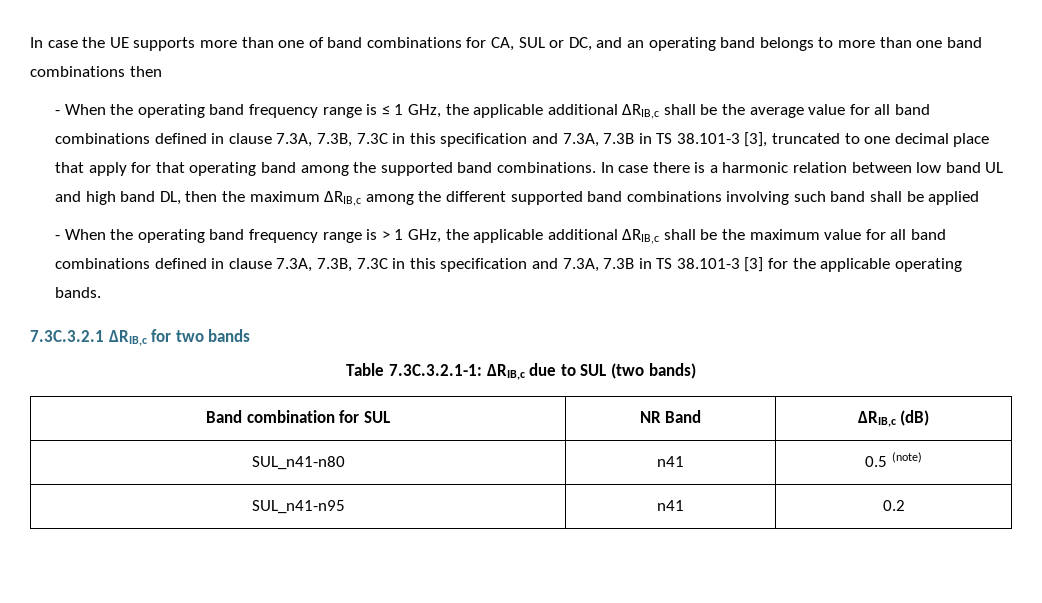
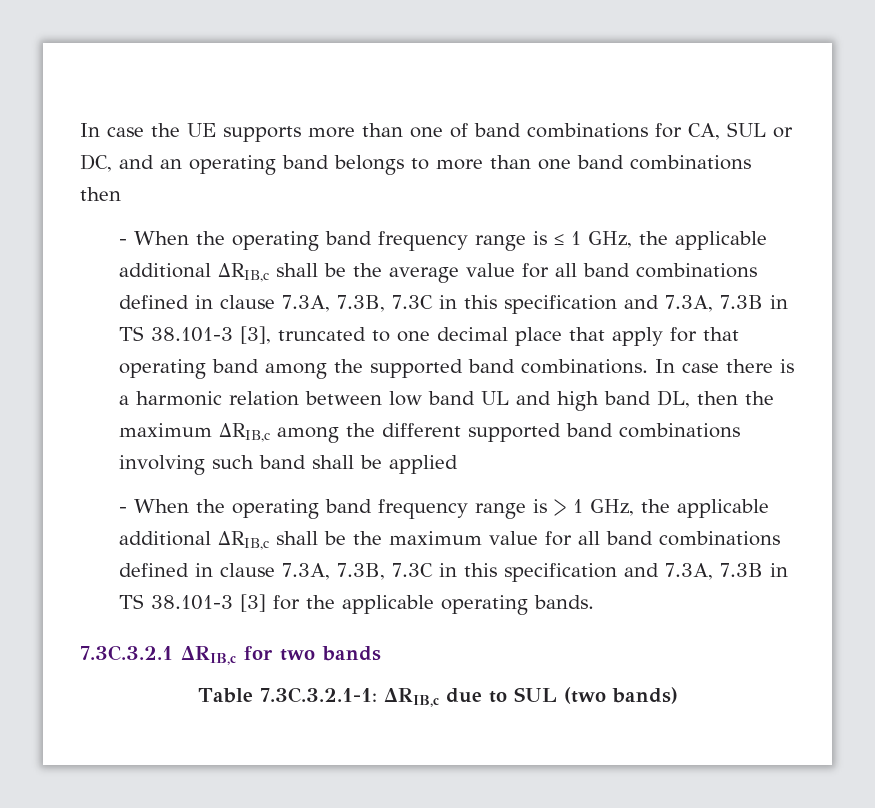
- Band combination for SUL | NR Band | ΔRIB,c (dB)
- SUL_n41-n80 | n41 | 0.5 (note)
- SUL_n41-n95 | n41 | 0.2

